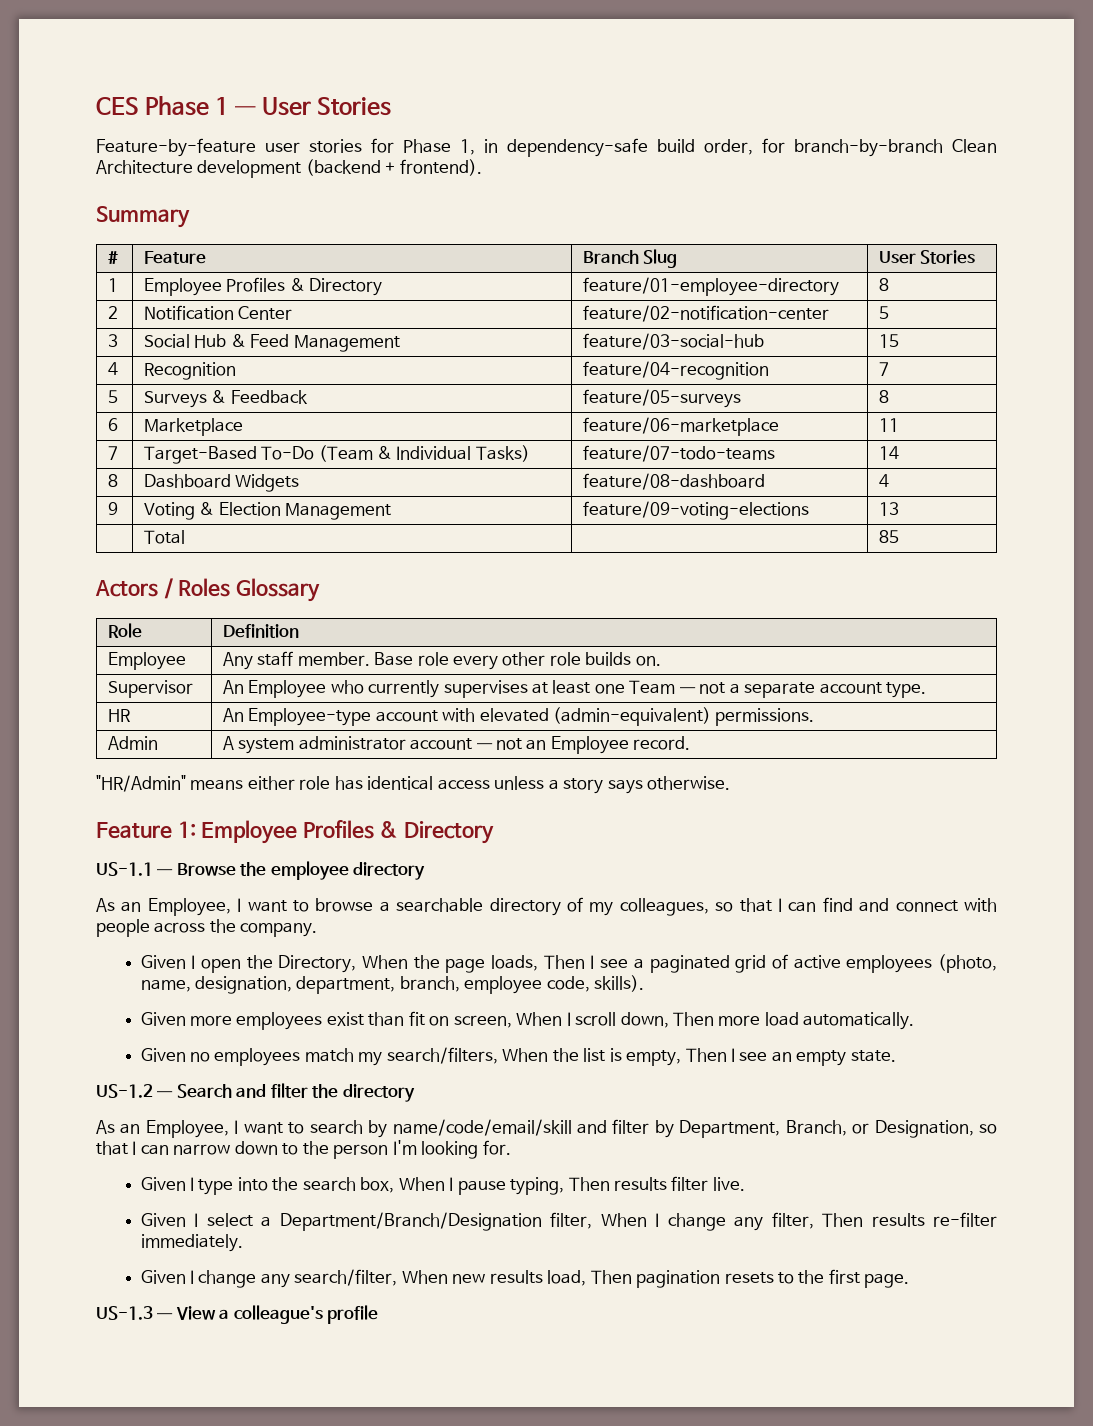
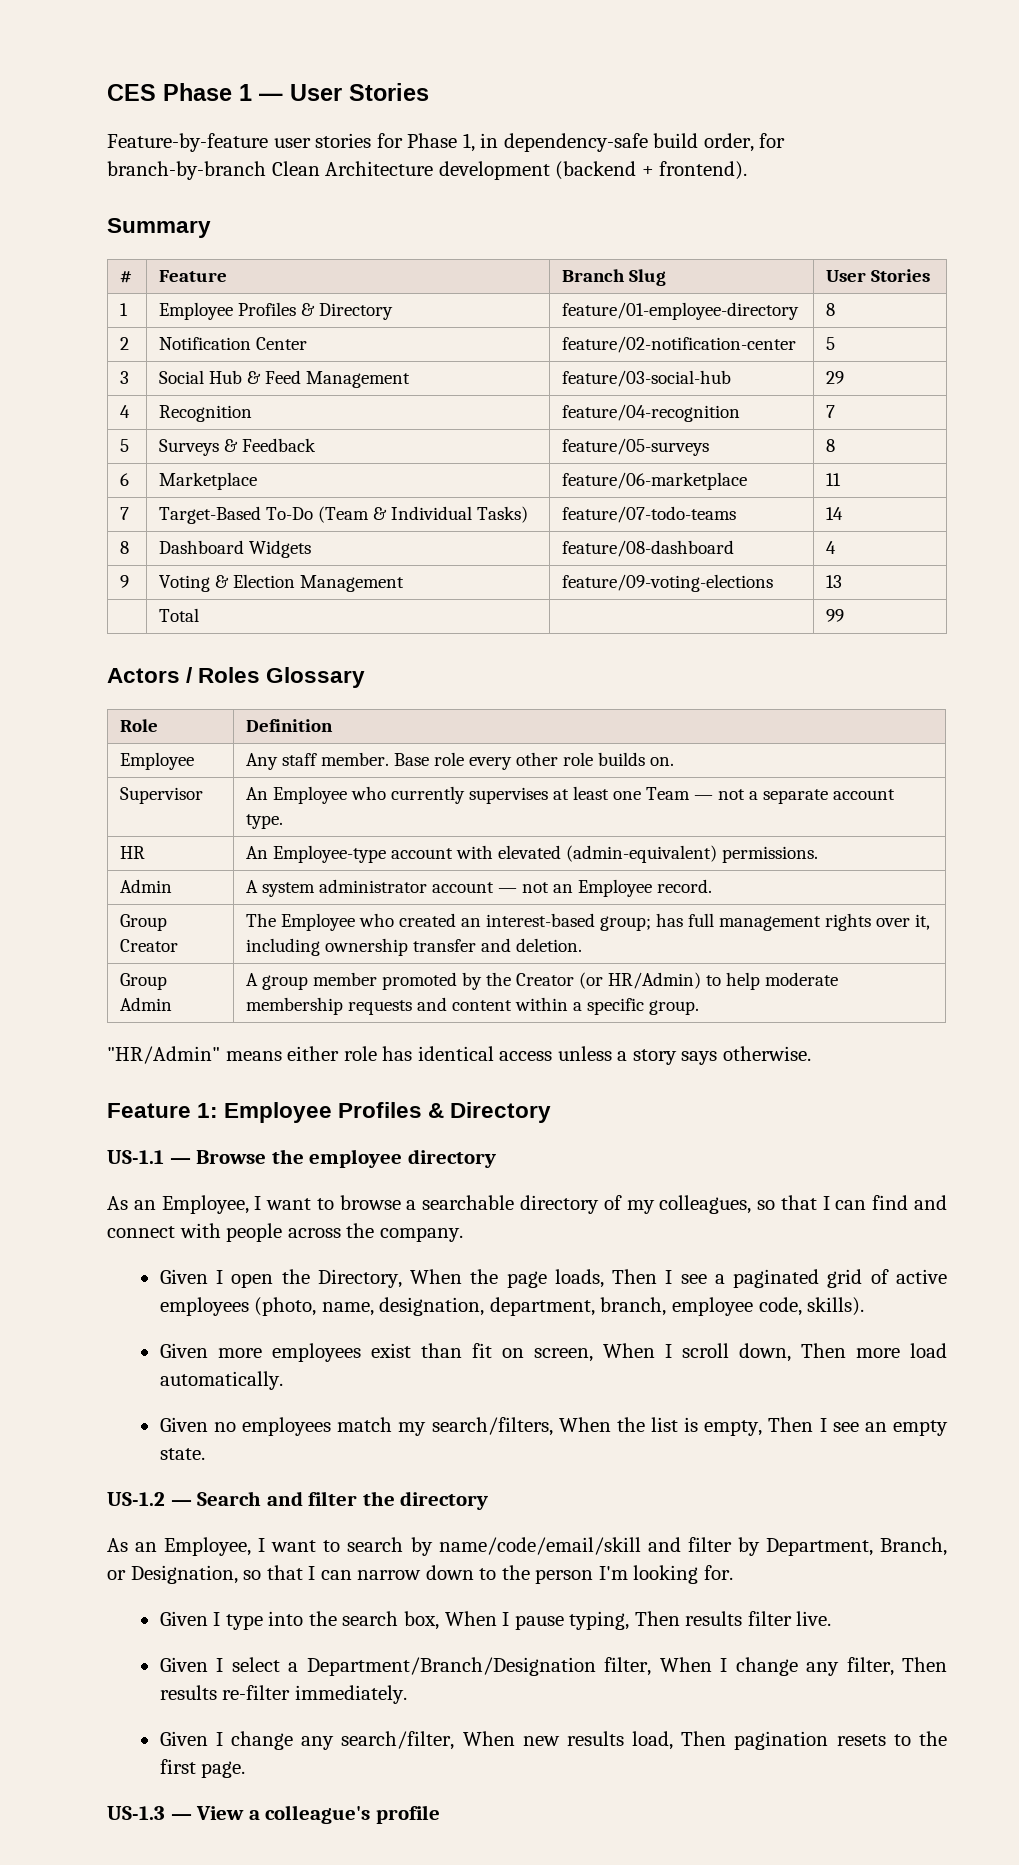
- 3 | Social Hub & Feed Management | feature/03-social-hub | 15
+ 3 | Social Hub & Feed Management | feature/03-social-hub | 29
- | Total | | 85
+ | Total | | 99
+ Group Creator | The Employee who created an interest-based group; has full management rights over it, including ownership transfer and deletion.
+ Group Admin | A group member promoted by the Creator (or HR/Admin) to help moderate membership requests and content within a specific group.

